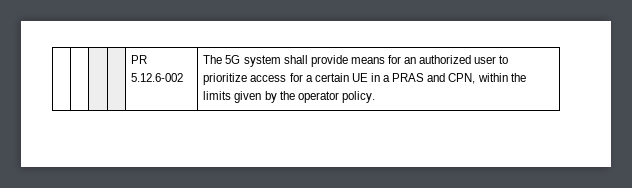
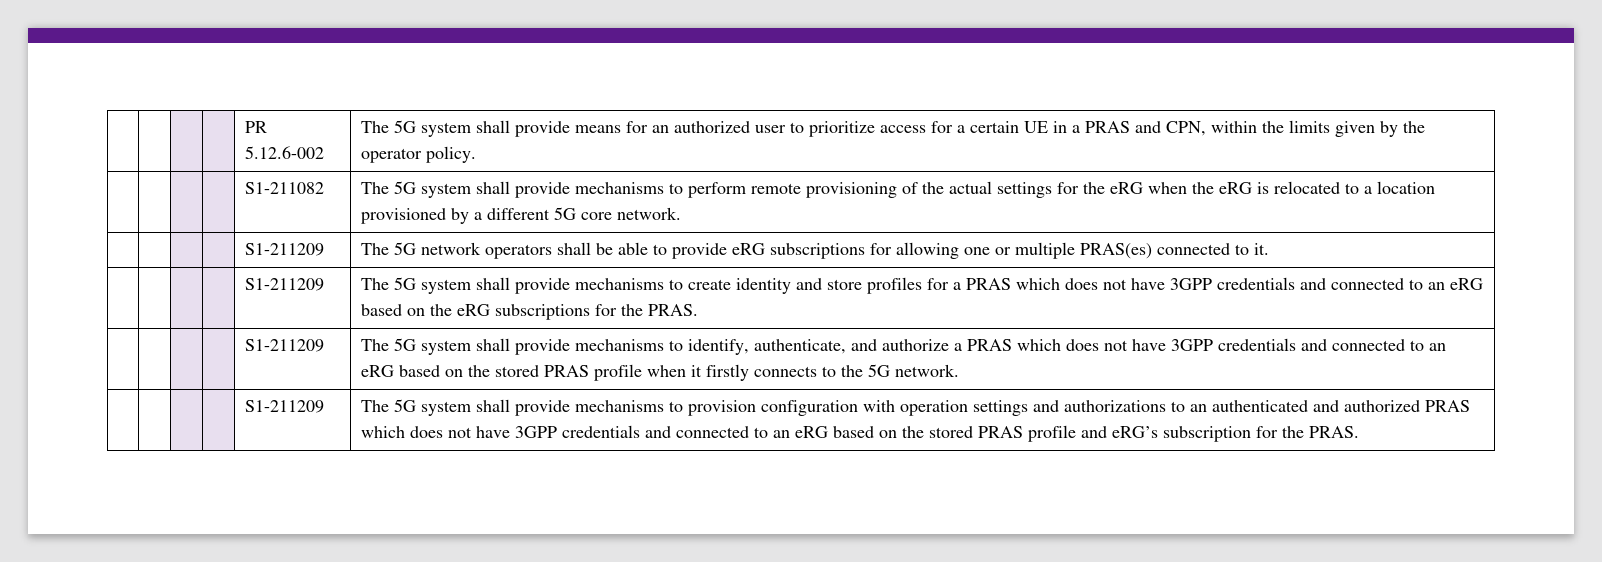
+ | | | | S1-211082 | The 5G system shall provide mechanisms to perform remote provisioning of the actual settings for the eRG when the eRG is relocated to a location provisioned by a different 5G core network.
+ | | | | S1-211209 | The 5G network operators shall be able to provide eRG subscriptions for allowing one or multiple PRAS(es) connected to it.
+ | | | | S1-211209 | The 5G system shall provide mechanisms to create identity and store profiles for a PRAS which does not have 3GPP credentials and connected to an eRG based on the eRG subscriptions for the PRAS.
+ | | | | S1-211209 | The 5G system shall provide mechanisms to identify, authenticate, and authorize a PRAS which does not have 3GPP credentials and connected to an eRG based on the stored PRAS profile when it firstly connects to the 5G network.
+ | | | | S1-211209 | The 5G system shall provide mechanisms to provision configuration with operation settings and authorizations to an authenticated and authorized PRAS which does not have 3GPP credentials and connected to an eRG based on the stored PRAS profile and eRG’s subscription for the PRAS.

